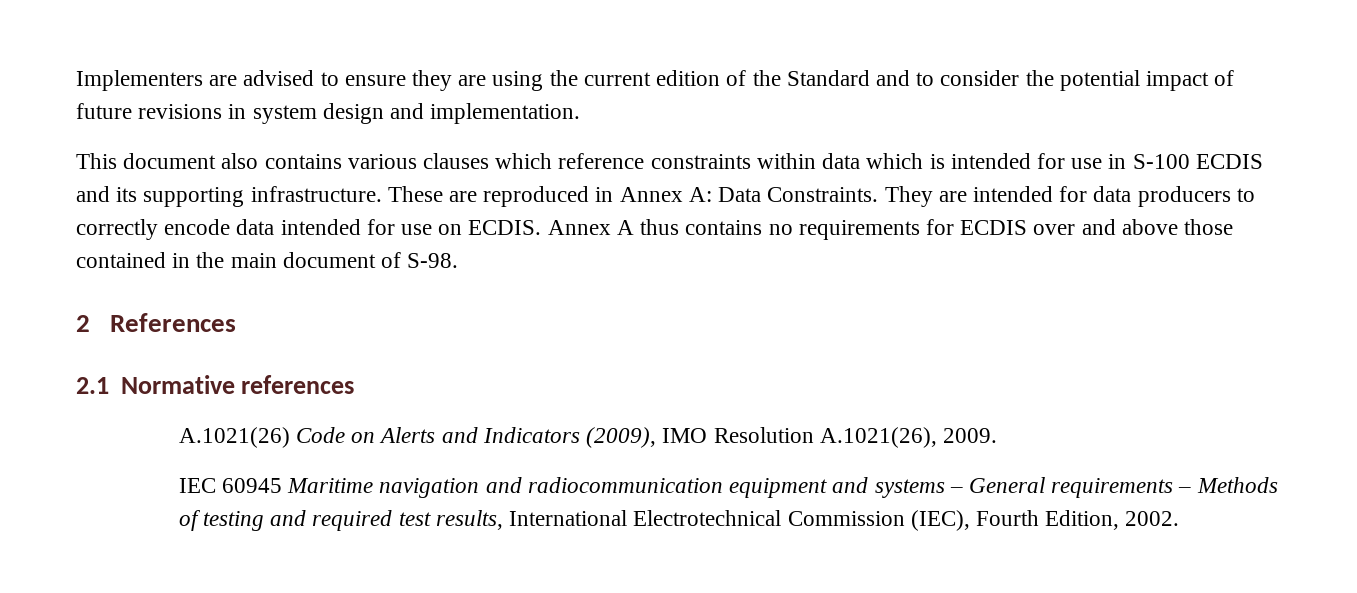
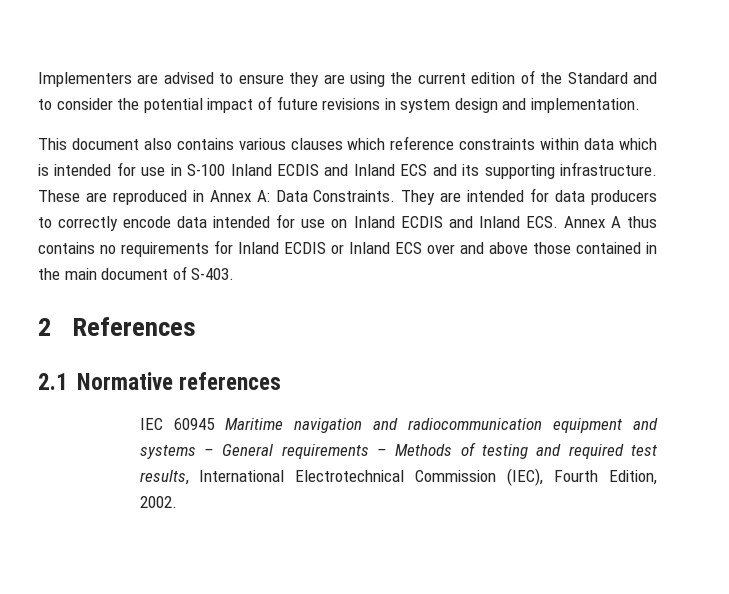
- This document also contains various clauses which reference constraints within data which is intended for use in S-100 ECDIS and its supporting infrastructure.
+ This document also contains various clauses which reference constraints within data which is intended for use in S-100 Inland ECDIS and Inland ECS and its supporting infrastructure.
- They are intended for data producers to correctly encode data intended for use on ECDIS. Annex A thus contains no requirements for ECDIS over and above those contained in the main document of S-98.
+ They are intended for data producers to correctly encode data intended for use on Inland ECDIS and Inland ECS. Annex A thus contains no requirements for Inland ECDIS or Inland ECS over and above those contained in the main document of S-403.
- A.1021(26) Code on Alerts and Indicators (2009), IMO Resolution A.1021(26), 2009.

